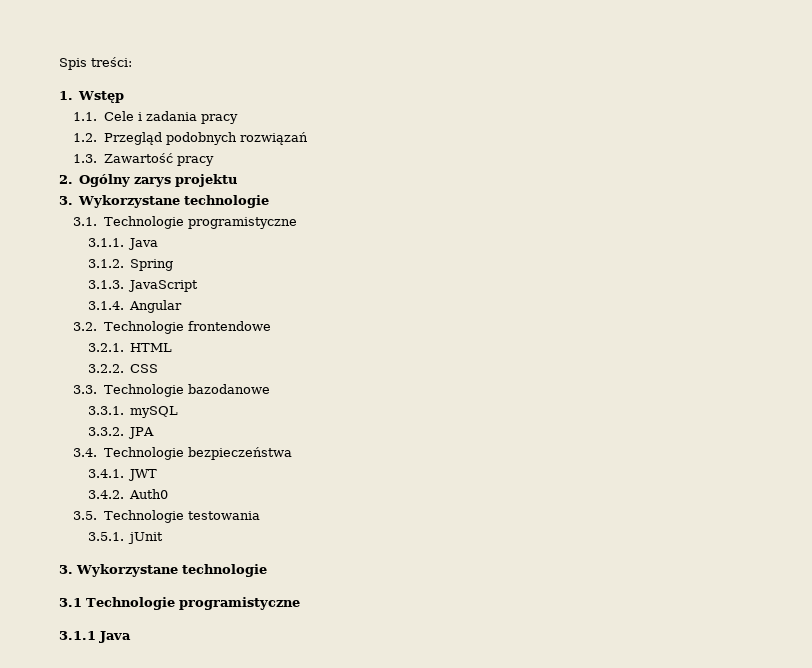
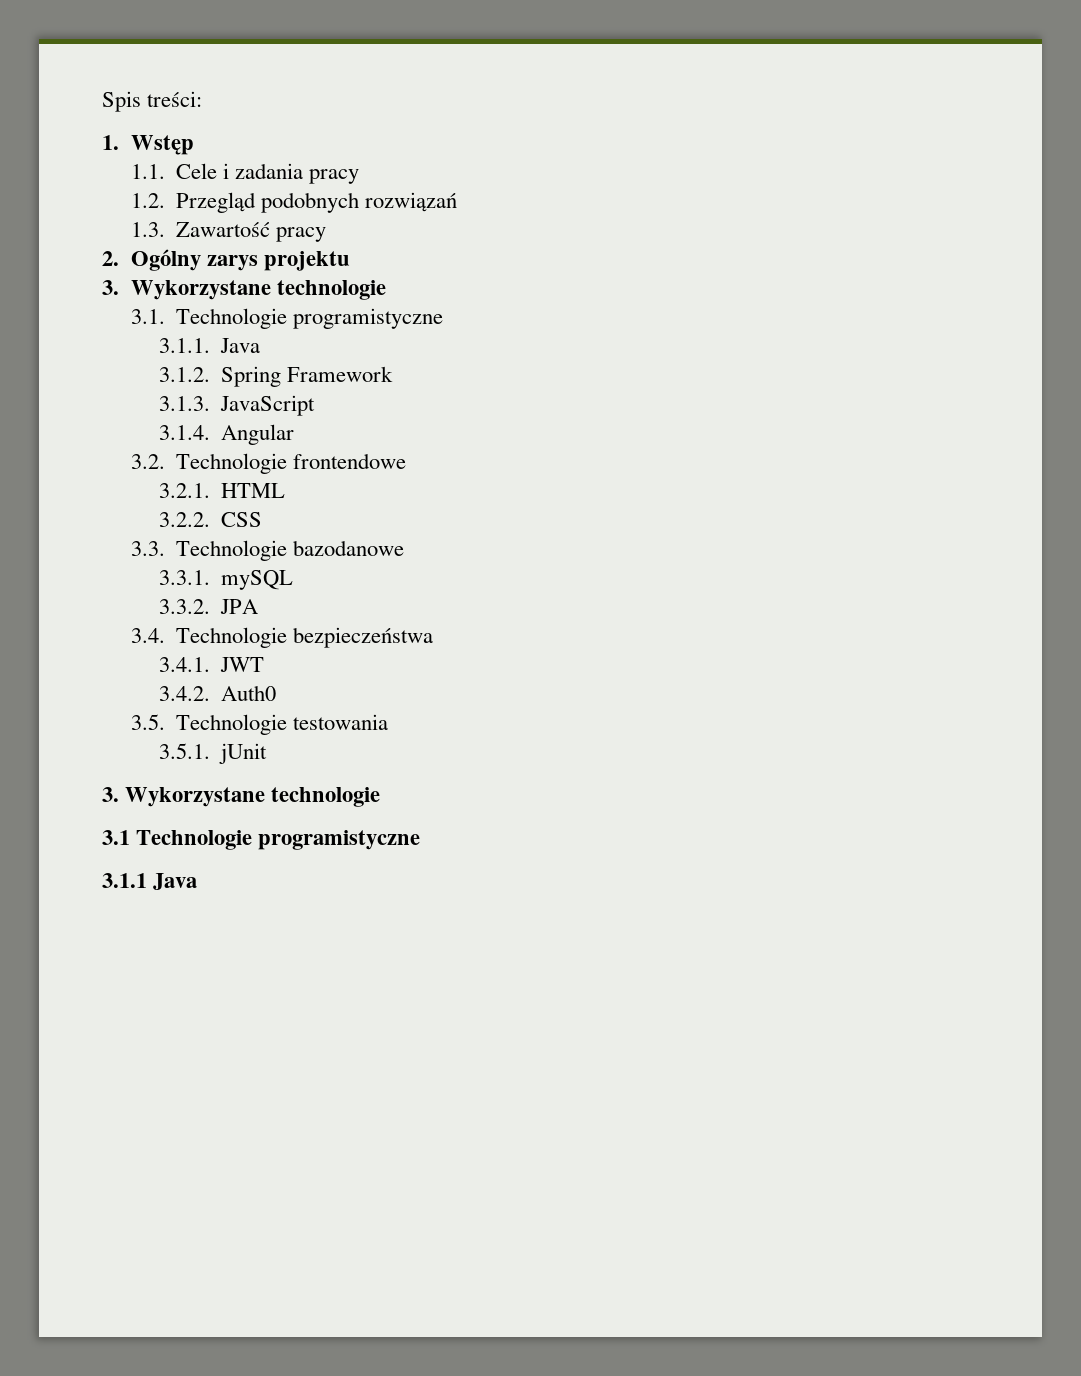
- 3.1.2. Spring
+ 3.1.2. Spring Framework

